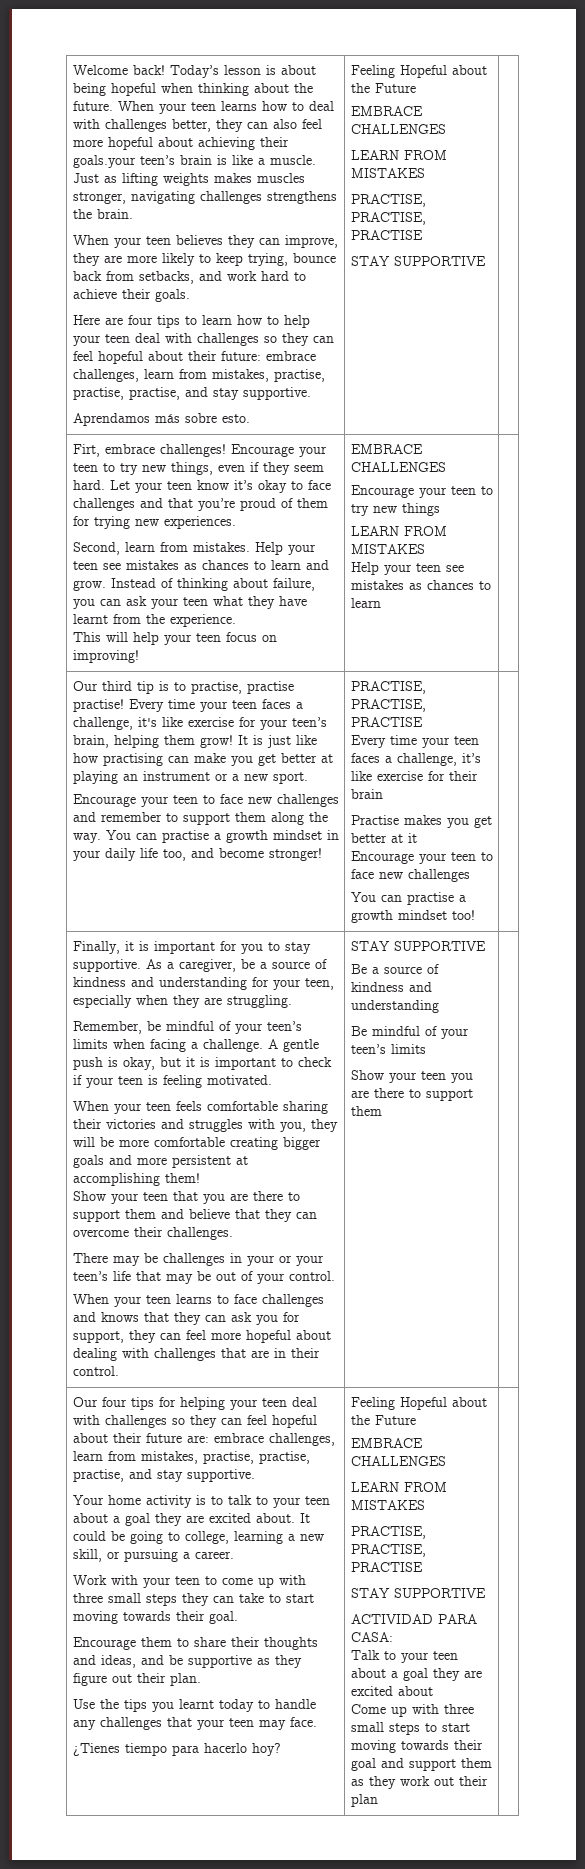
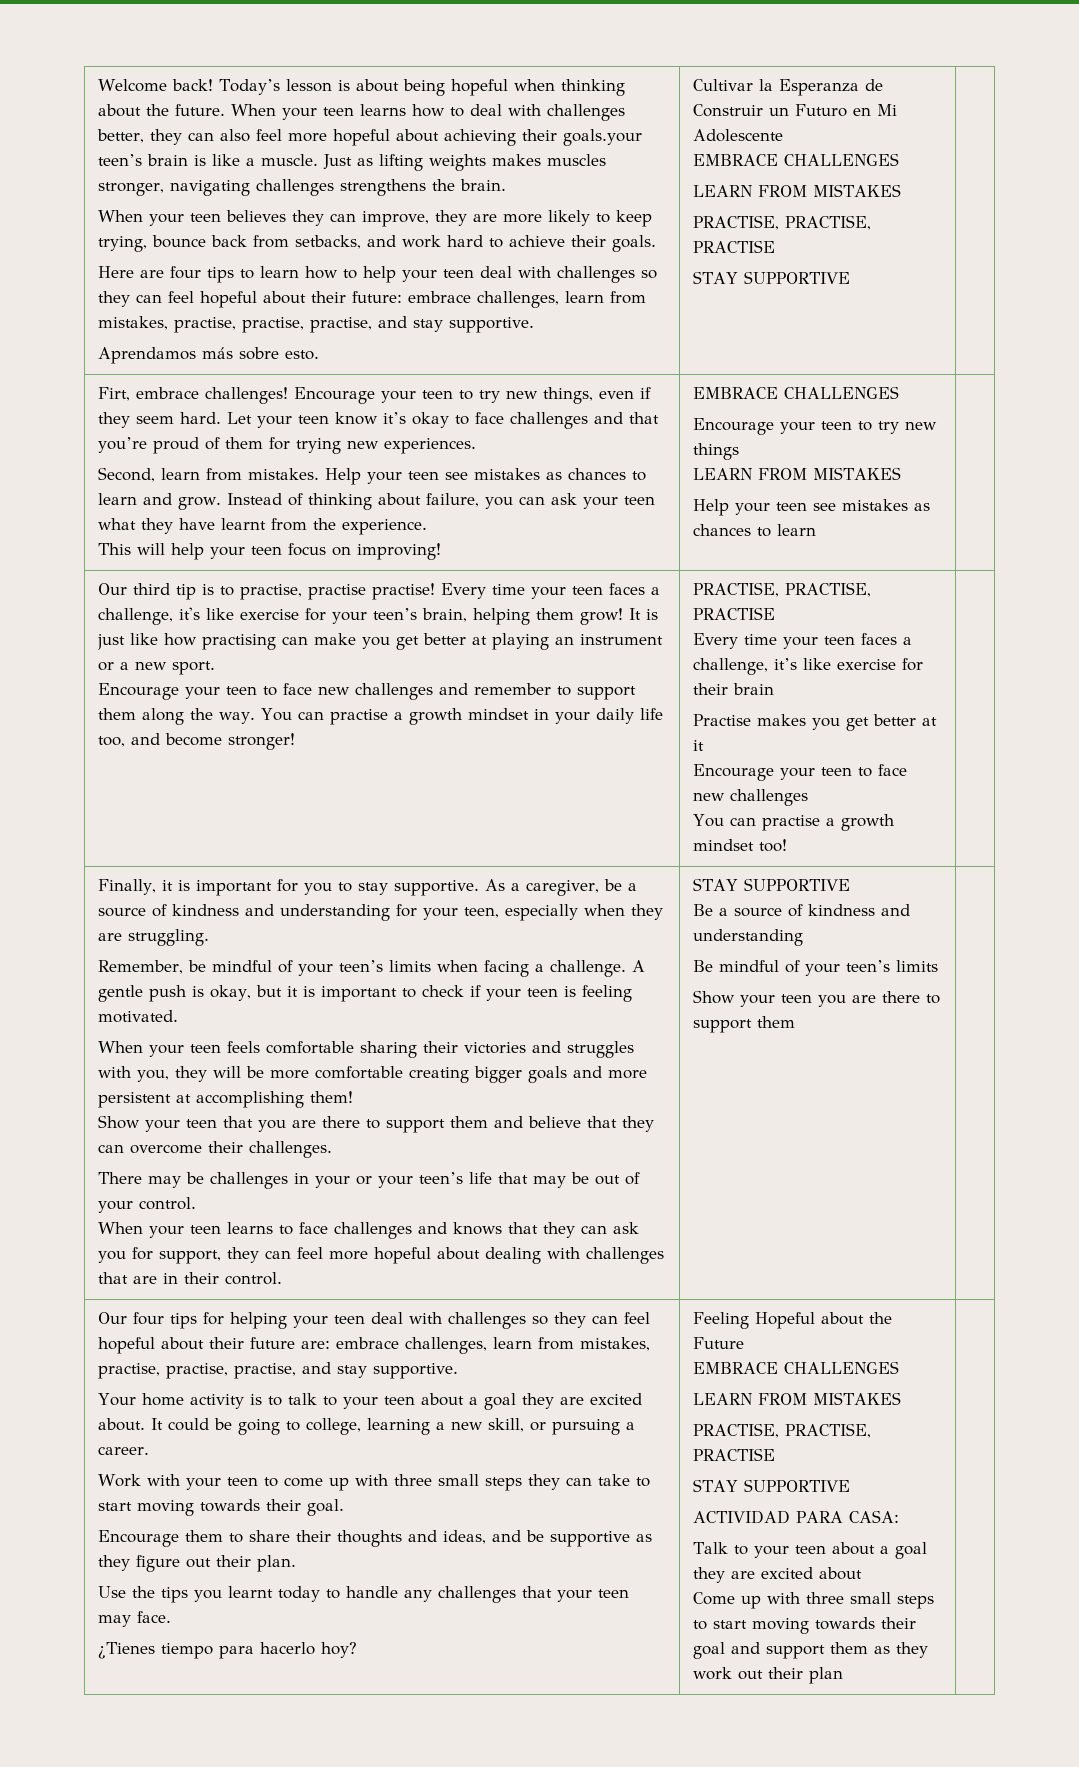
- Aprendamos más sobre esto. | Feeling Hopeful about the Future
+ Aprendamos más sobre esto. | Cultivar la Esperanza de Construir un Futuro en Mi Adolescente

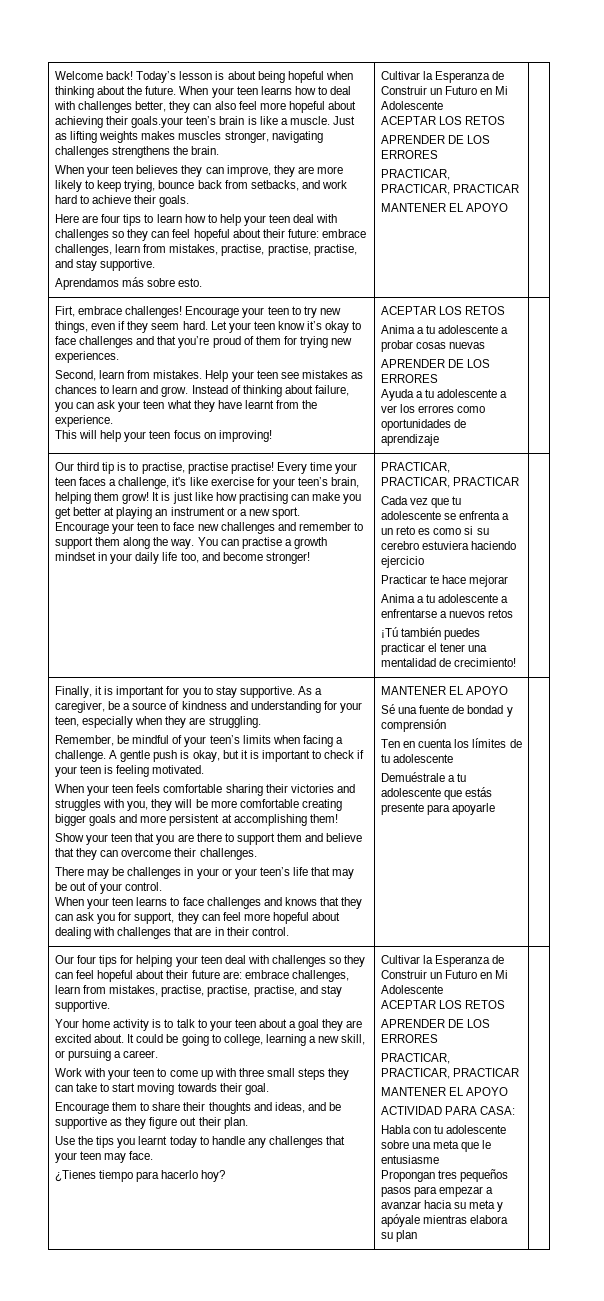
  Aprendamos más sobre esto. | Cultivar la Esperanza de Construir un Futuro en Mi Adolescente
- EMBRACE CHALLENGES
- LEARN FROM MISTAKES
- PRACTISE, PRACTISE, PRACTISE
- STAY SUPPORTIVE
+ ACEPTAR LOS RETOS
+ APRENDER DE LOS ERRORES
+ PRACTICAR, PRACTICAR, PRACTICAR
+ MANTENER EL APOYO
- This will help your teen focus on improving! | EMBRACE CHALLENGES
- Encourage your teen to try new things
- LEARN FROM MISTAKES
- Help your teen see mistakes as chances to learn
+ This will help your teen focus on improving! | ACEPTAR LOS RETOS
+ Anima a tu adolescente a probar cosas nuevas
+ APRENDER DE LOS ERRORES
+ Ayuda a tu adolescente a ver los errores como oportunidades de aprendizaje
- You can practise a growth mindset in your daily life too, and become stronger! | PRACTISE, PRACTISE, PRACTISE
- Every time your teen faces a challenge, it’s like exercise for their brain
- Practise makes you get better at it
- Encourage your teen to face new challenges
- You can practise a growth mindset too!
+ You can practise a growth mindset in your daily life too, and become stronger! | PRACTICAR, PRACTICAR, PRACTICAR
+ Cada vez que tu adolescente se enfrenta a un reto es como si su cerebro estuviera haciendo ejercicio
+ Practicar te hace mejorar
+ Anima a tu adolescente a enfrentarse a nuevos retos
+ ¡Tú también puedes practicar el tener una mentalidad de crecimiento!
- When your teen learns to face challenges and knows that they can ask you for support, they can feel more hopeful about dealing with challenges that are in their control. | STAY SUPPORTIVE
- Be a source of kindness and understanding
- Be mindful of your teen’s limits
- Show your teen you are there to support them
+ When your teen learns to face challenges and knows that they can ask you for support, they can feel more hopeful about dealing with challenges that are in their control. | MANTENER EL APOYO
+ Sé una fuente de bondad y comprensión
+ Ten en cuenta los límites de tu adolescente
+ Demuéstrale a tu adolescente que estás presente para apoyarle
- ¿Tienes tiempo para hacerlo hoy? | Feeling Hopeful about the Future
- EMBRACE CHALLENGES
- LEARN FROM MISTAKES
- PRACTISE, PRACTISE, PRACTISE
- STAY SUPPORTIVE
+ ¿Tienes tiempo para hacerlo hoy? | Cultivar la Esperanza de Construir un Futuro en Mi Adolescente
+ ACEPTAR LOS RETOS
+ APRENDER DE LOS ERRORES
+ PRACTICAR, PRACTICAR, PRACTICAR
+ MANTENER EL APOYO
  ACTIVIDAD PARA CASA:
- Talk to your teen about a goal they are excited about
- Come up with three small steps to start moving towards their goal and support them as they work out their plan
+ Habla con tu adolescente sobre una meta que le entusiasme
+ Propongan tres pequeños pasos para empezar a avanzar hacia su meta y apóyale mientras elabora su plan

